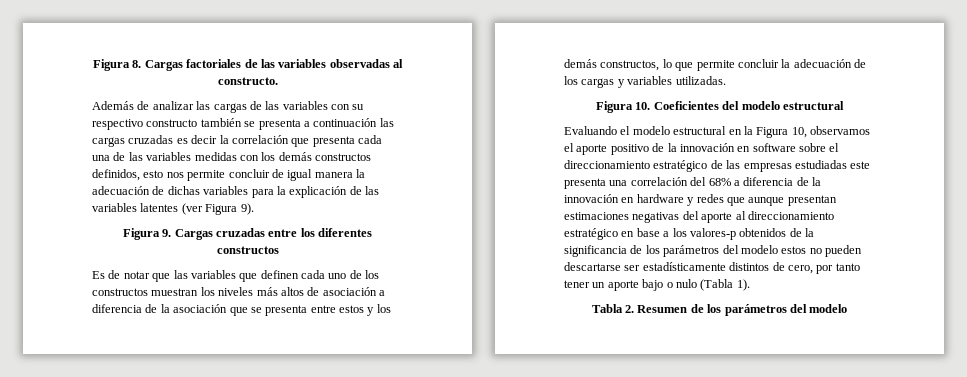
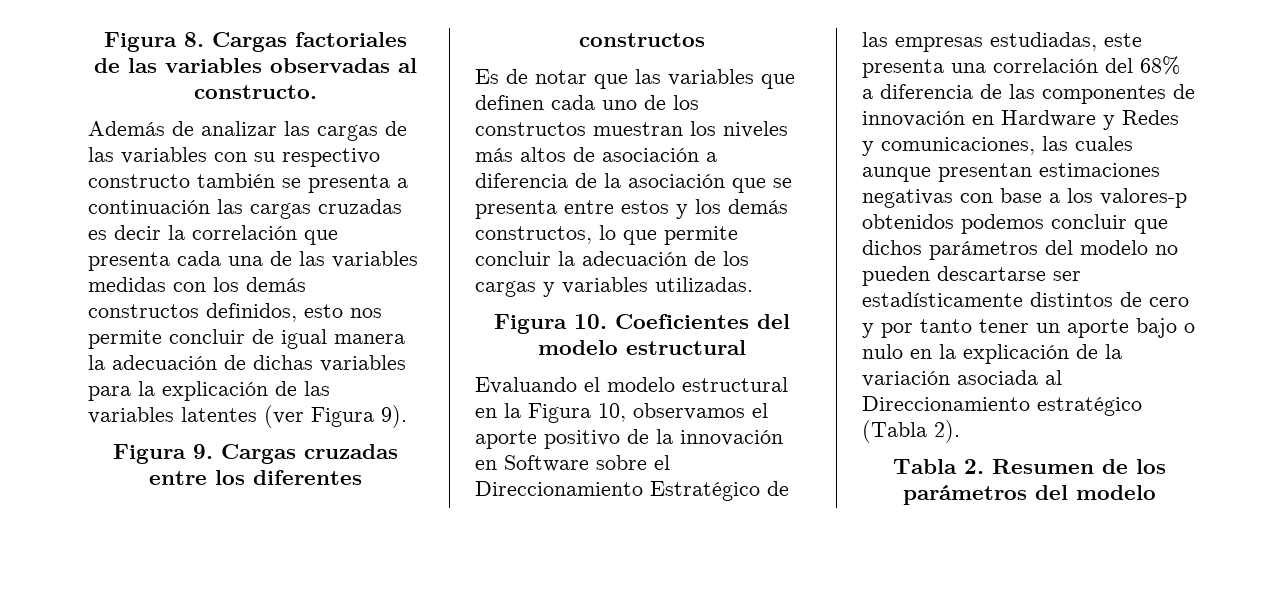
- Evaluando el modelo estructural en la Figura 10, observamos el aporte positivo de la innovación en software sobre el direccionamiento estratégico de las empresas estudiadas este presenta una correlación del 68% a diferencia de la innovación en hardware y redes que aunque presentan estimaciones negativas del aporte al direccionamiento estratégico en base a los valores-p obtenidos de la significancia de los parámetros del modelo estos no pueden descartarse ser estadísticamente distintos de cero, por tanto tener un aporte bajo o nulo (Tabla 1).
+ Evaluando el modelo estructural en la Figura 10, observamos el aporte positivo de la innovación en Software sobre el Direccionamiento Estratégico de las empresas estudiadas, este presenta una correlación del 68% a diferencia de las componentes de innovación en Hardware y Redes y comunicaciones, las cuales aunque presentan estimaciones negativas con base a los valores-p obtenidos podemos concluir que dichos parámetros del modelo no pueden descartarse ser estadísticamente distintos de cero y por tanto tener un aporte bajo o nulo en la explicación de la variación asociada al Direccionamiento estratégico (Tabla 2).

